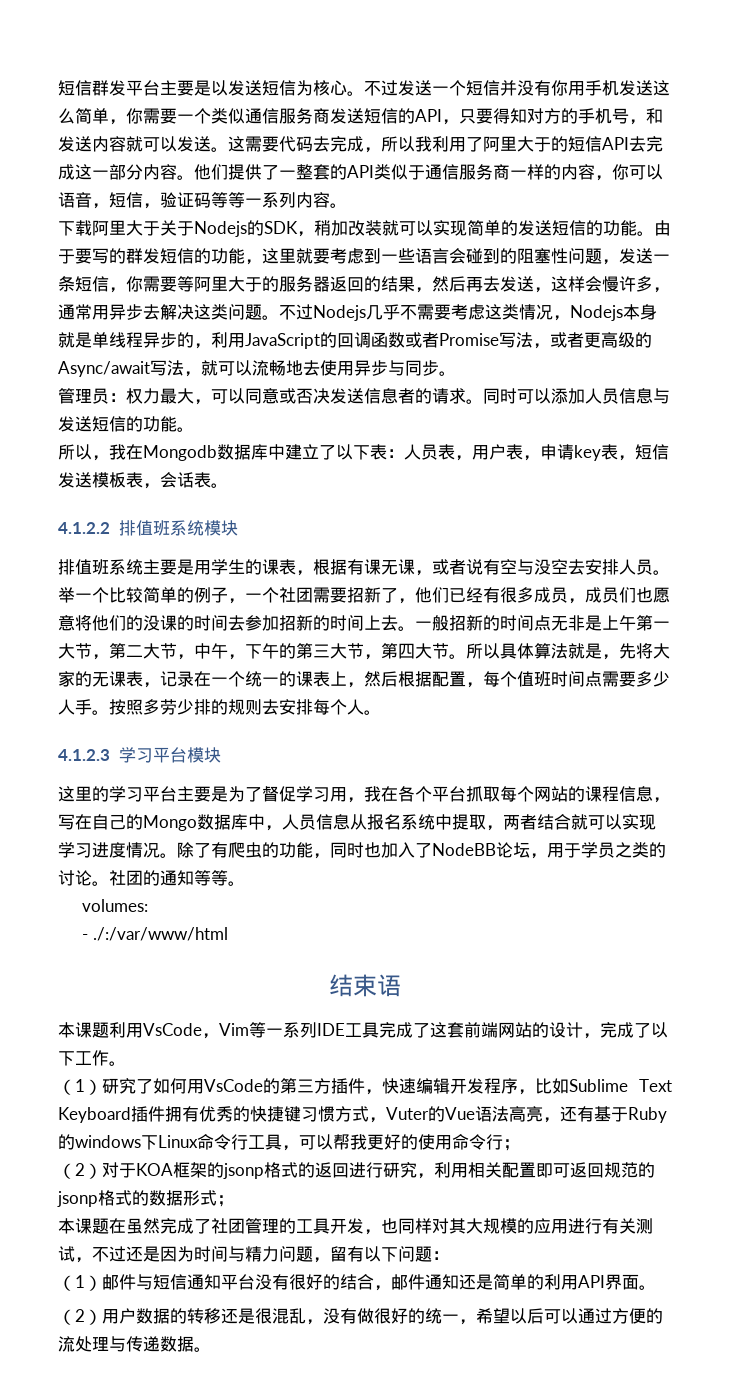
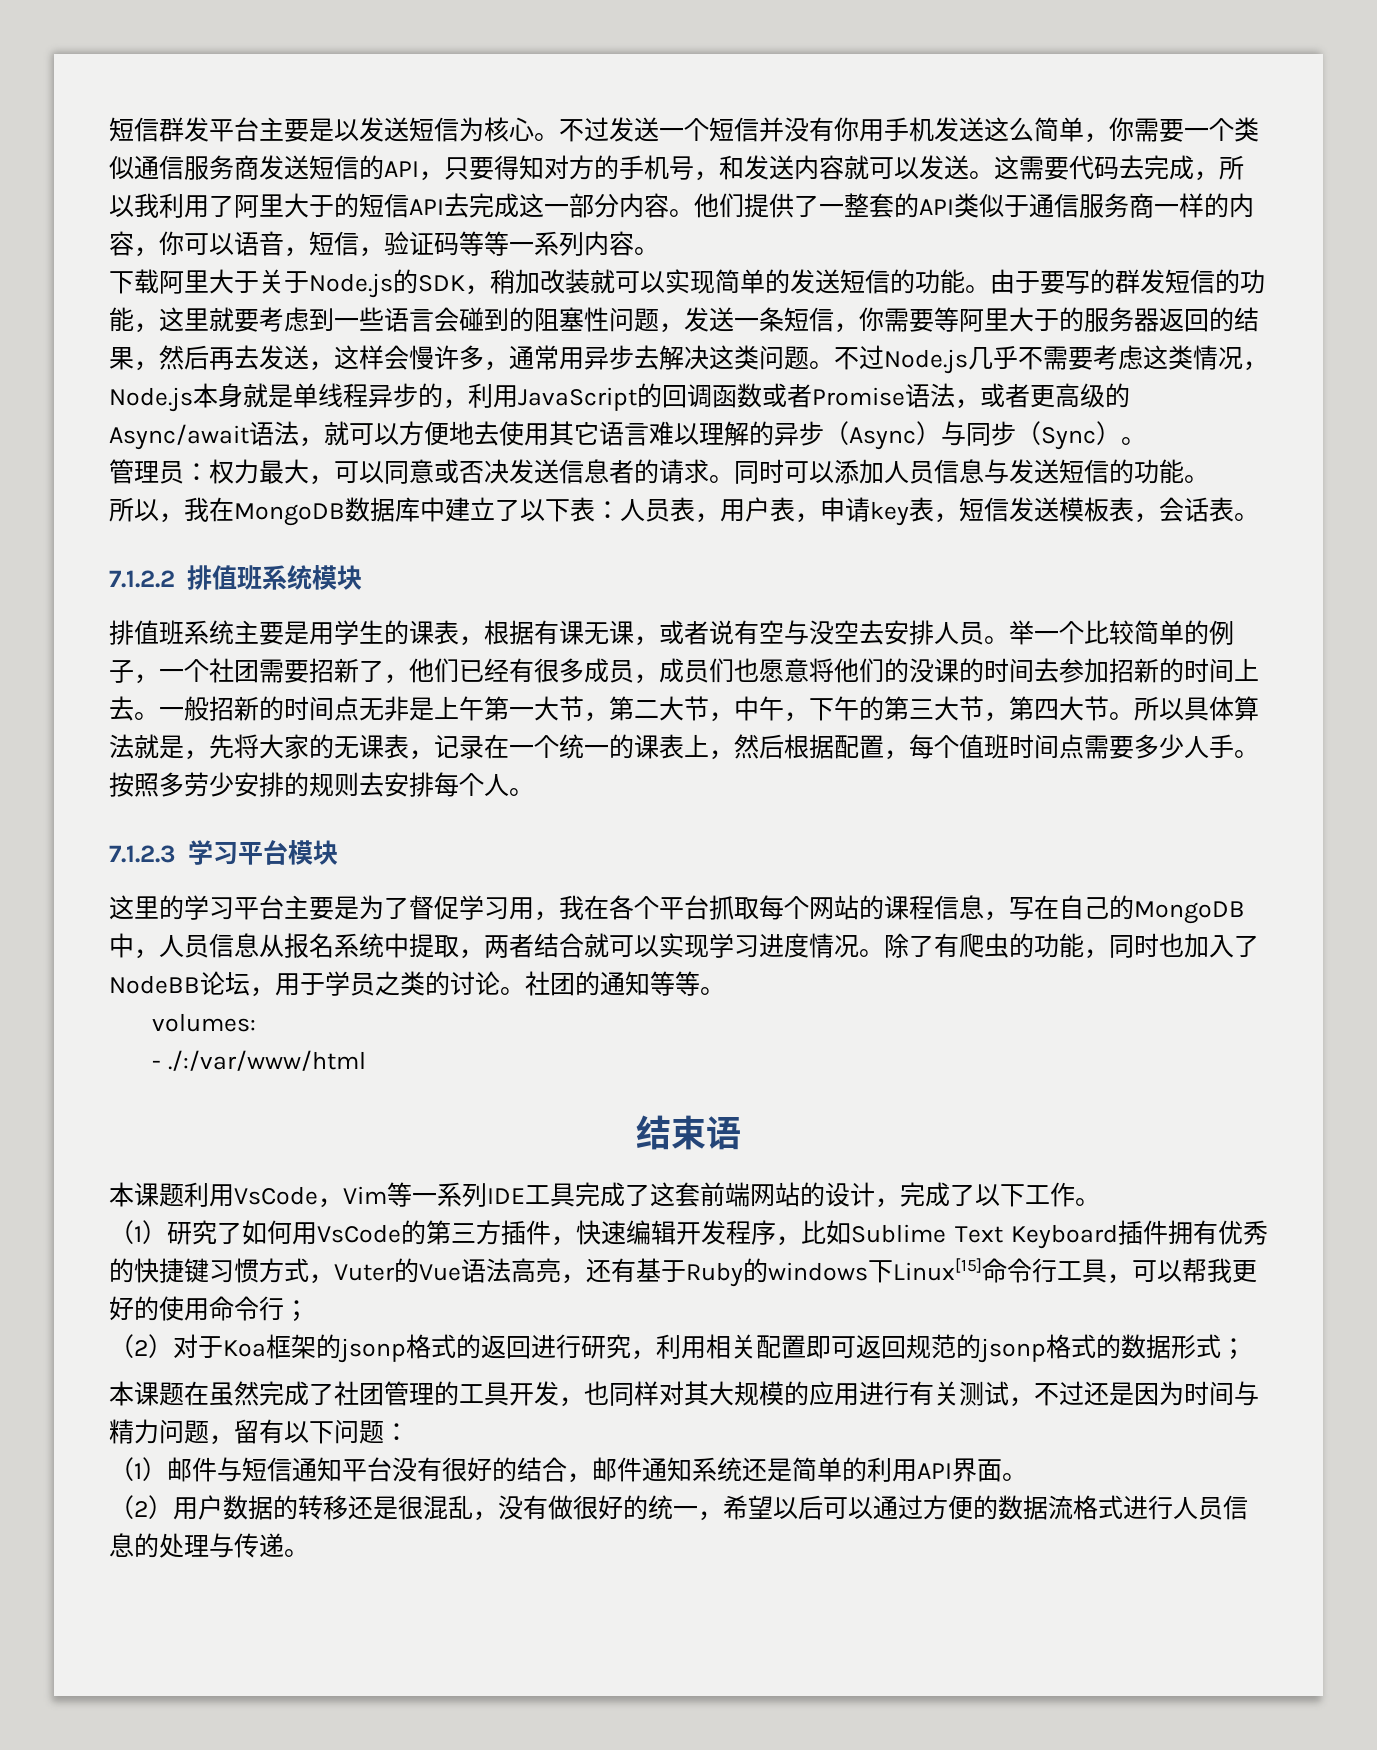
- 下载阿里大于关于Nodejs的SDK，稍加改装就可以实现简单的发送短信的功能。
+ 下载阿里大于关于Node.js的SDK，稍加改装就可以实现简单的发送短信的功能。
- 不过Nodejs几乎不需要考虑这类情况，Nodejs本身就是单线程异步的，利用JavaScript的回调函数或者Promise写法，或者更高级的Async/await写法，就可以流畅地去使用异步与同步。
+ 不过Node.js几乎不需要考虑这类情况，Node.js本身就是单线程异步的，利用JavaScript的回调函数或者Promise语法，或者更高级的Async/await语法，就可以方便地去使用其它语言难以理解的异步（Async）与同步（Sync）。
- 所以，我在Mongodb数据库中建立了以下表：人员表，用户表，申请key表，短信发送模板表，会话表。
+ 所以，我在MongoDB数据库中建立了以下表：人员表，用户表，申请key表，短信发送模板表，会话表。
- 4.1.2.2排值班系统模块
+ 7.1.2.2排值班系统模块
- 按照多劳少排的规则去安排每个人。
+ 按照多劳少安排的规则去安排每个人。
- 4.1.2.3学习平台模块
+ 7.1.2.3学习平台模块
- 这里的学习平台主要是为了督促学习用，我在各个平台抓取每个网站的课程信息，写在自己的Mongo数据库中，人员信息从报名系统中提取，两者结合就可以实现学习进度情况。
+ 这里的学习平台主要是为了督促学习用，我在各个平台抓取每个网站的课程信息，写在自己的MongoDB中，人员信息从报名系统中提取，两者结合就可以实现学习进度情况。
- （1）研究了如何用VsCode的第三方插件，快速编辑开发程序，比如Sublime Text Keyboard插件拥有优秀的快捷键习惯方式，Vuter的Vue语法高亮，还有基于Ruby的windows下Linux命令行工具，可以帮我更好的使用命令行；
+ （1）研究了如何用VsCode的第三方插件，快速编辑开发程序，比如Sublime Text Keyboard插件拥有优秀的快捷键习惯方式，Vuter的Vue语法高亮，还有基于Ruby的windows下Linux[15]命令行工具，可以帮我更好的使用命令行；
- （2）对于KOA框架的jsonp格式的返回进行研究，利用相关配置即可返回规范的jsonp格式的数据形式；
+ （2）对于Koa框架的jsonp格式的返回进行研究，利用相关配置即可返回规范的jsonp格式的数据形式；
- （1）邮件与短信通知平台没有很好的结合，邮件通知还是简单的利用API界面。
+ （1）邮件与短信通知平台没有很好的结合，邮件通知系统还是简单的利用API界面。
- （2）用户数据的转移还是很混乱，没有做很好的统一，希望以后可以通过方便的流处理与传递数据。
+ （2）用户数据的转移还是很混乱，没有做很好的统一，希望以后可以通过方便的数据流格式进行人员信息的处理与传递。

